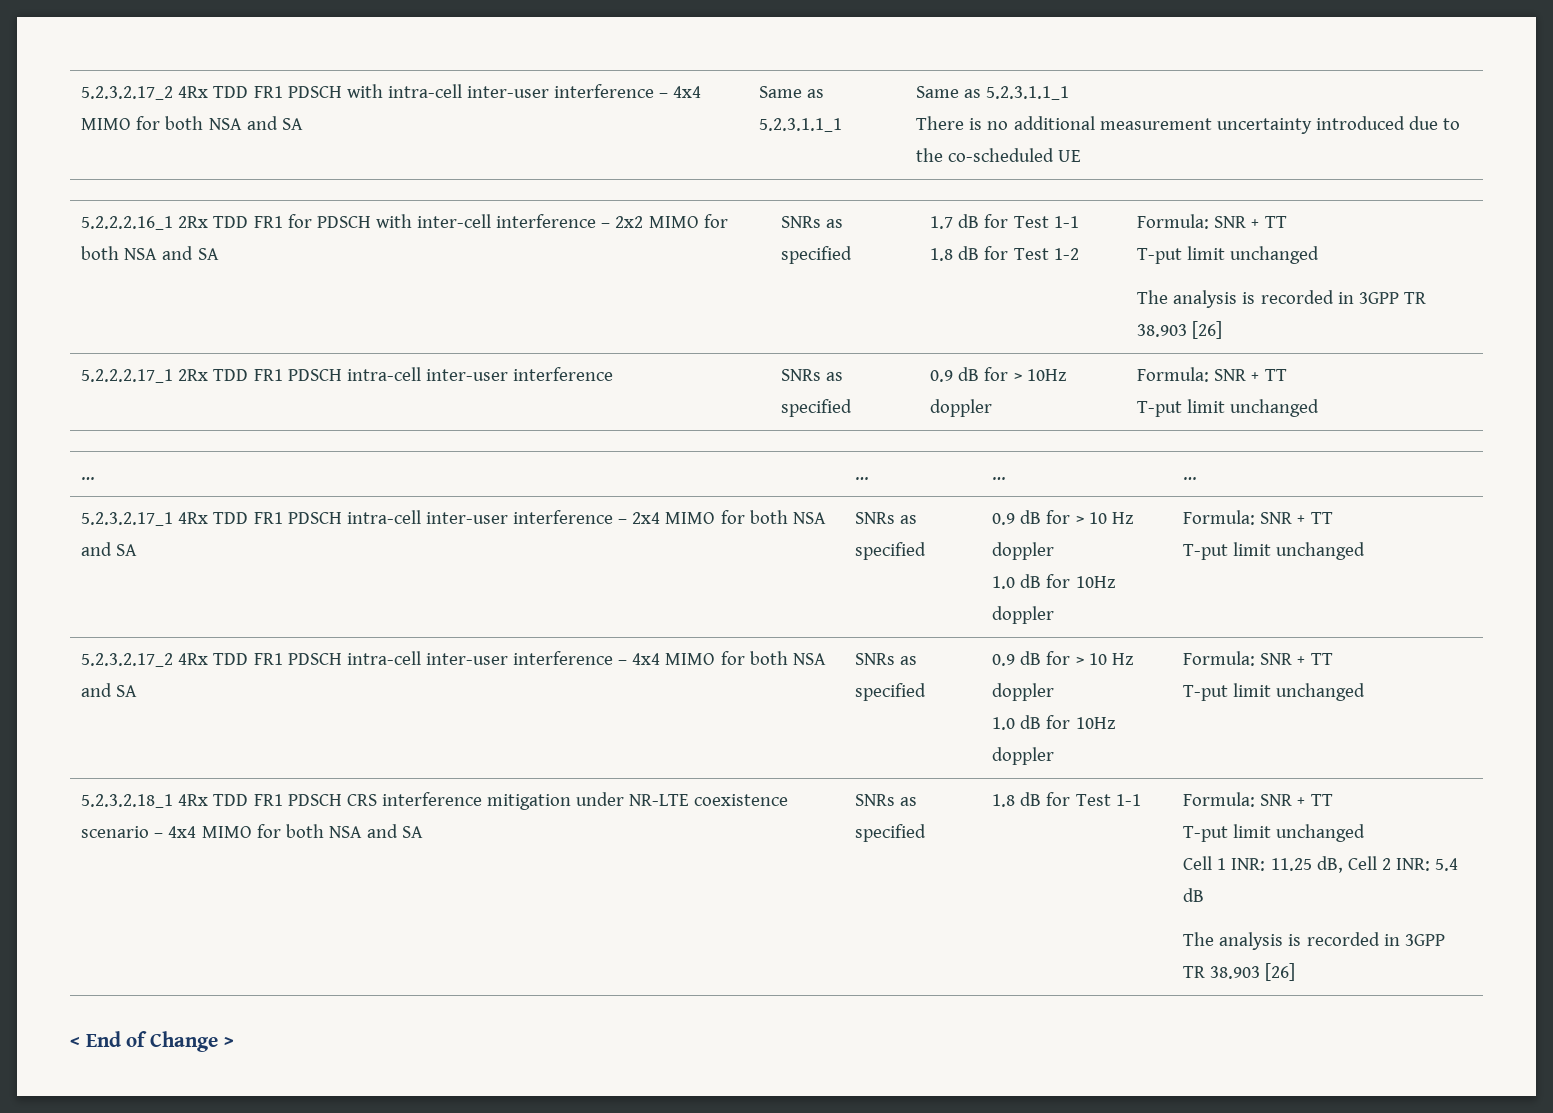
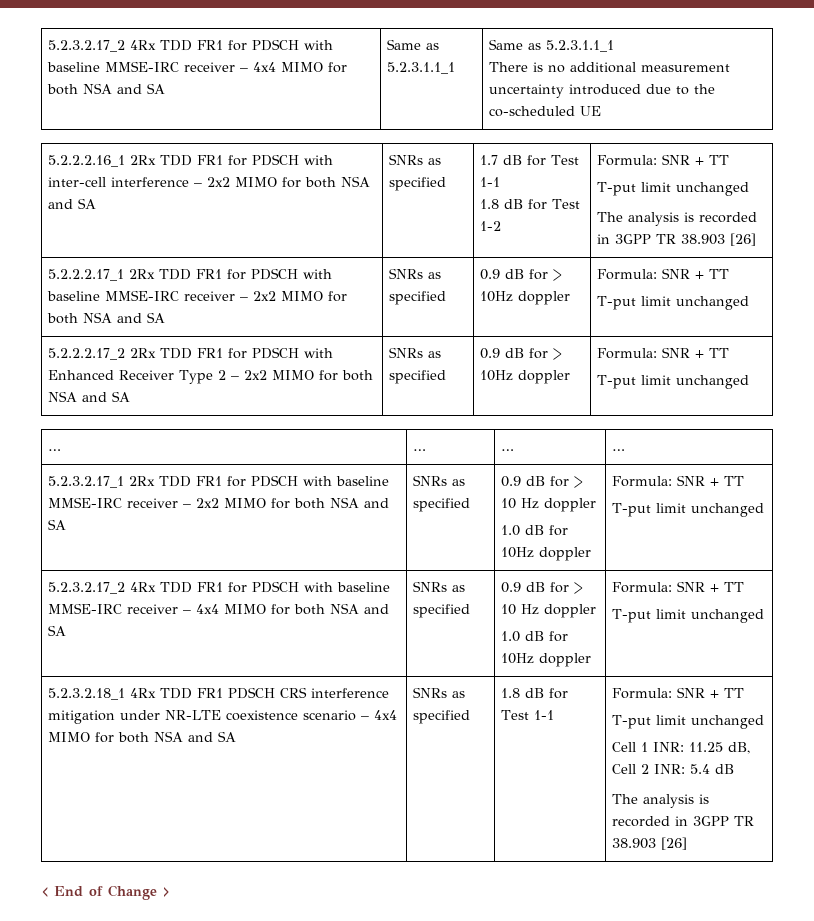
- 5.2.3.2.17_2 4Rx TDD FR1 PDSCH with intra-cell inter-user interference – 4x4 MIMO for both NSA and SA | Same as 5.2.3.1.1_1 | Same as 5.2.3.1.1_1
+ 5.2.3.2.17_2 4Rx TDD FR1 for PDSCH with baseline MMSE-IRC receiver – 4x4 MIMO for both NSA and SA | Same as 5.2.3.1.1_1 | Same as 5.2.3.1.1_1
- 5.2.2.2.17_1 2Rx TDD FR1 PDSCH intra-cell inter-user interference | SNRs as specified | 0.9 dB for > 10Hz doppler | Formula: SNR + TT
+ 5.2.2.2.17_1 2Rx TDD FR1 for PDSCH with baseline MMSE-IRC receiver – 2x2 MIMO for both NSA and SA | SNRs as specified | 0.9 dB for > 10Hz doppler | Formula: SNR + TT
+ T-put limit unchanged
+ 5.2.2.2.17_2 2Rx TDD FR1 for PDSCH with Enhanced Receiver Type 2 – 2x2 MIMO for both NSA and SA | SNRs as specified | 0.9 dB for > 10Hz doppler | Formula: SNR + TT
- 5.2.3.2.17_1 4Rx TDD FR1 PDSCH intra-cell inter-user interference – 2x4 MIMO for both NSA and SA | SNRs as specified | 0.9 dB for > 10 Hz doppler
+ 5.2.3.2.17_1 2Rx TDD FR1 for PDSCH with baseline MMSE-IRC receiver – 2x2 MIMO for both NSA and SA | SNRs as specified | 0.9 dB for > 10 Hz doppler
- 5.2.3.2.17_2 4Rx TDD FR1 PDSCH intra-cell inter-user interference – 4x4 MIMO for both NSA and SA | SNRs as specified | 0.9 dB for > 10 Hz doppler
+ 5.2.3.2.17_2 4Rx TDD FR1 for PDSCH with baseline MMSE-IRC receiver – 4x4 MIMO for both NSA and SA | SNRs as specified | 0.9 dB for > 10 Hz doppler

